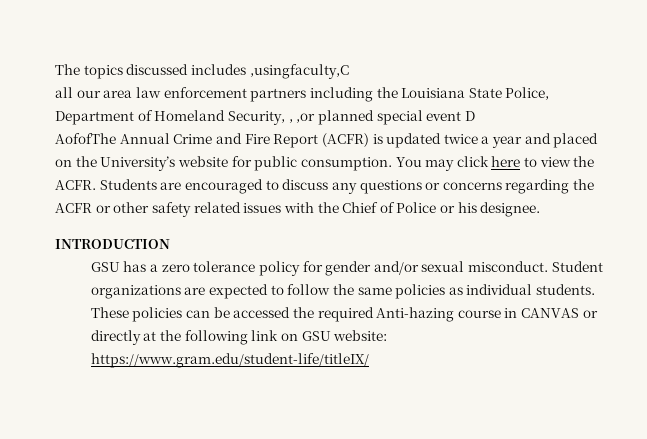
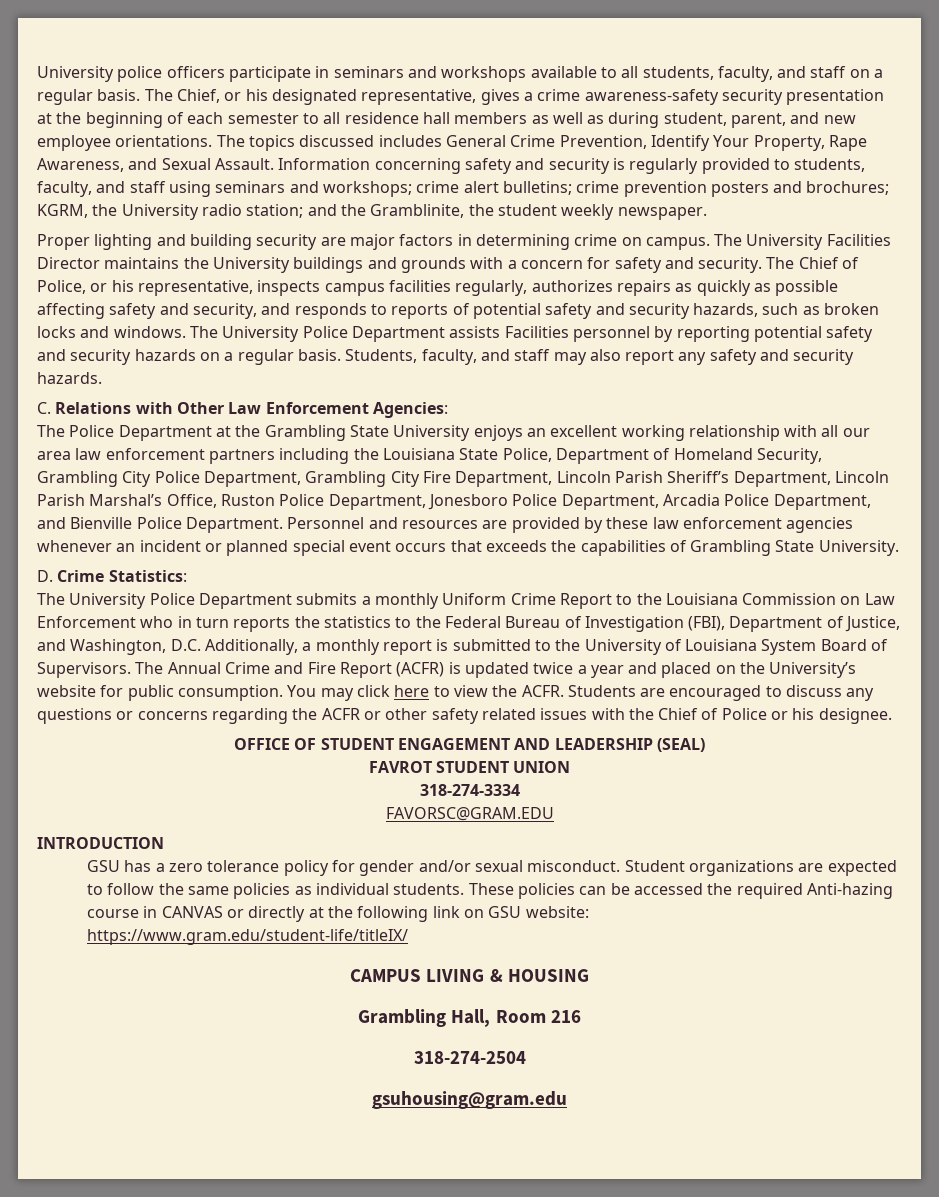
- The topics discussed includes ,usingfaculty,C
- all our area law enforcement partners including the Louisiana State Police, Department of Homeland Security, , ,or planned special event D
- AofofThe Annual Crime and Fire Report (ACFR) is updated twice a year and placed on the University’s website for public consumption.
+ University police officers participate in seminars and workshops available to all students, faculty, and staff on a regular basis. The Chief, or his designated representative, gives a crime awareness-safety security presentation at the beginning of each semester to all residence hall members as well as during student, parent, and new employee orientations. The topics discussed includes General Crime Prevention, Identify Your Property, Rape Awareness, and Sexual Assault. Information concerning safety and security is regularly provided to students, faculty, and staff using seminars and workshops; crime alert bulletins; crime prevention posters and brochures; KGRM, the University radio station; and the Gramblinite, the student weekly newspaper.
+ Proper lighting and building security are major factors in determining crime on campus. The University Facilities Director maintains the University buildings and grounds with a concern for safety and security. The Chief of Police, or his representative, inspects campus facilities regularly, authorizes repairs as quickly as possible affecting safety and security, and responds to reports of potential safety and security hazards, such as broken locks and windows. The University Police Department assists Facilities personnel by reporting potential safety and security hazards on a regular basis. Students, faculty, and staff may also report any safety and security hazards.
+ C. Relations with Other Law Enforcement Agencies:
+ The Police Department at the Grambling State University enjoys an excellent working relationship with all our area law enforcement partners including the Louisiana State Police, Department of Homeland Security, Grambling City Police Department, Grambling City Fire Department, Lincoln Parish Sheriff’s Department, Lincoln Parish Marshal’s Office, Ruston Police Department, Jonesboro Police Department, Arcadia Police Department, and Bienville Police Department. Personnel and resources are provided by these law enforcement agencies whenever an incident or planned special event occurs that exceeds the capabilities of Grambling State University.
+ D. Crime Statistics:
+ The University Police Department submits a monthly Uniform Crime Report to the Louisiana Commission on Law Enforcement who in turn reports the statistics to the Federal Bureau of Investigation (FBI), Department of Justice, and Washington, D.C. Additionally, a monthly report is submitted to the University of Louisiana System Board of Supervisors. The Annual Crime and Fire Report (ACFR) is updated twice a year and placed on the University’s website for public consumption.
+ OFFICE OF STUDENT ENGAGEMENT AND LEADERSHIP (SEAL)
+ FAVROT STUDENT UNION
+ 318-274-3334
+ FAVORSC@GRAM.EDU
+ CAMPUS LIVING & HOUSING
+ Grambling Hall, Room 216
+ 318-274-2504
+ gsuhousing@gram.edu

